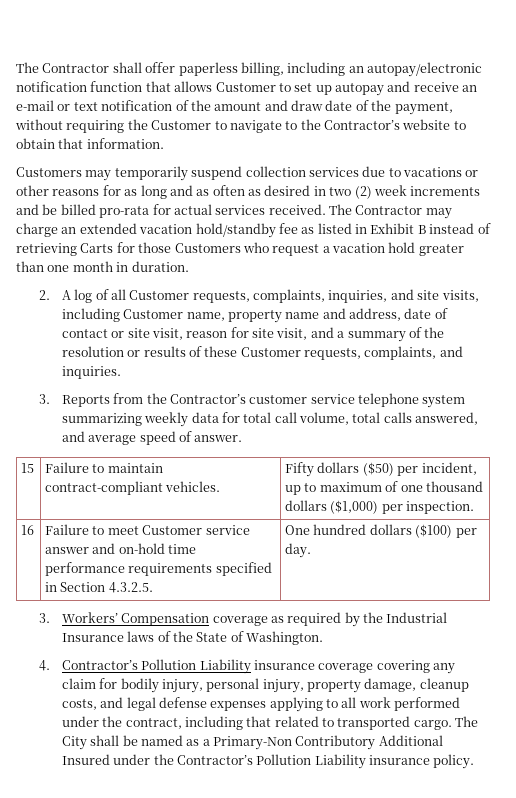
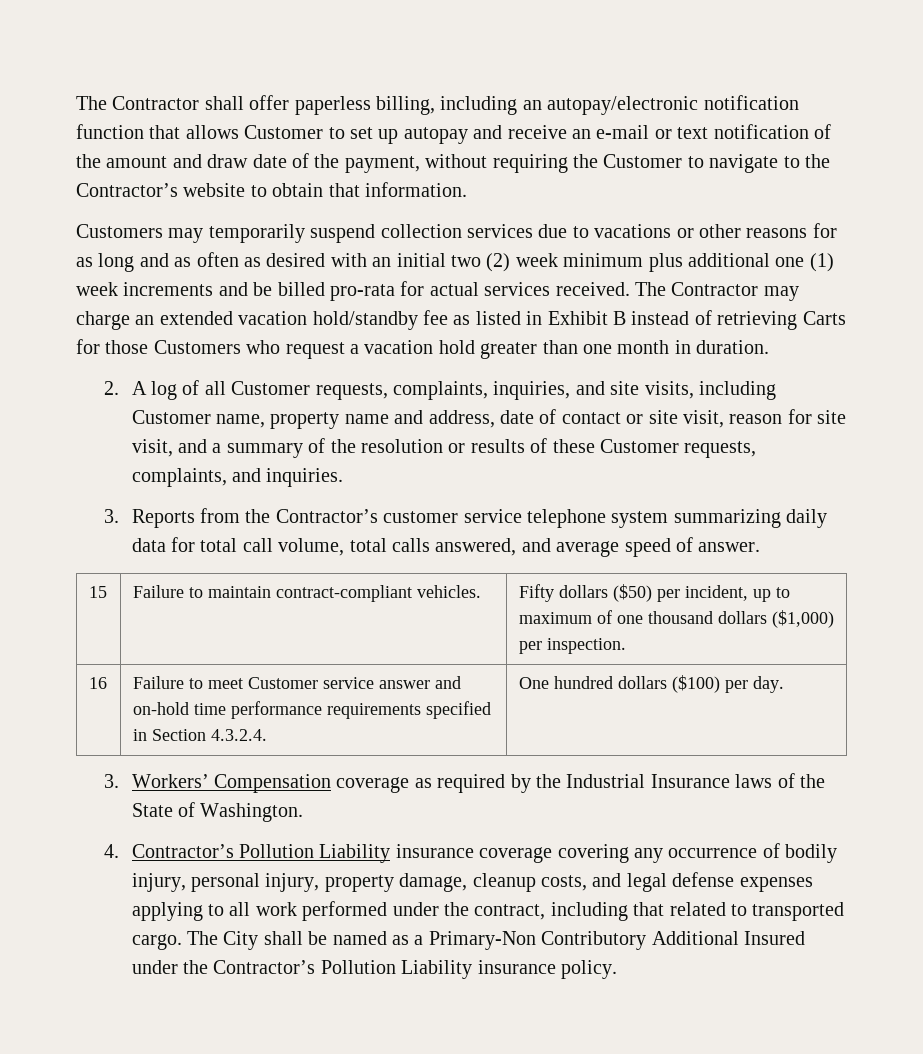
- Customers may temporarily suspend collection services due to vacations or other reasons for as long and as often as desired in two (2) week increments and be billed pro-rata for actual services received.
+ Customers may temporarily suspend collection services due to vacations or other reasons for as long and as often as desired with an initial two (2) week minimum plus additional one (1) week increments and be billed pro-rata for actual services received.
- 3. Reports from the Contractor’s customer service telephone system summarizing weekly data for total call volume, total calls answered, and average speed of answer.
+ 3. Reports from the Contractor’s customer service telephone system summarizing daily data for total call volume, total calls answered, and average speed of answer.
- 16 | Failure to meet Customer service answer and on-hold time performance requirements specified in Section 4.3.2.5. | One hundred dollars ($100) per day.
+ 16 | Failure to meet Customer service answer and on-hold time performance requirements specified in Section 4.3.2.4. | One hundred dollars ($100) per day.
- 4. Contractor’s Pollution Liability insurance coverage covering any claim for bodily injury, personal injury, property damage, cleanup costs, and legal defense expenses applying to all work performed under the contract, including that related to transported cargo.
+ 4. Contractor’s Pollution Liability insurance coverage covering any occurrence of bodily injury, personal injury, property damage, cleanup costs, and legal defense expenses applying to all work performed under the contract, including that related to transported cargo.

